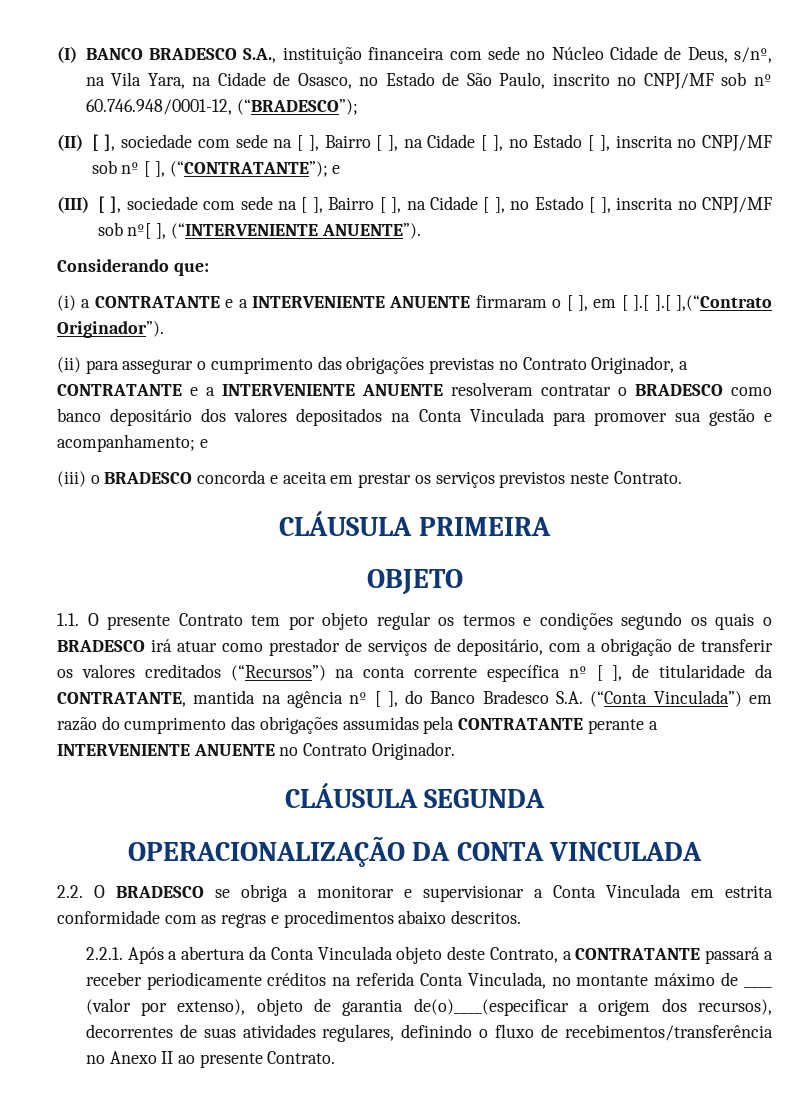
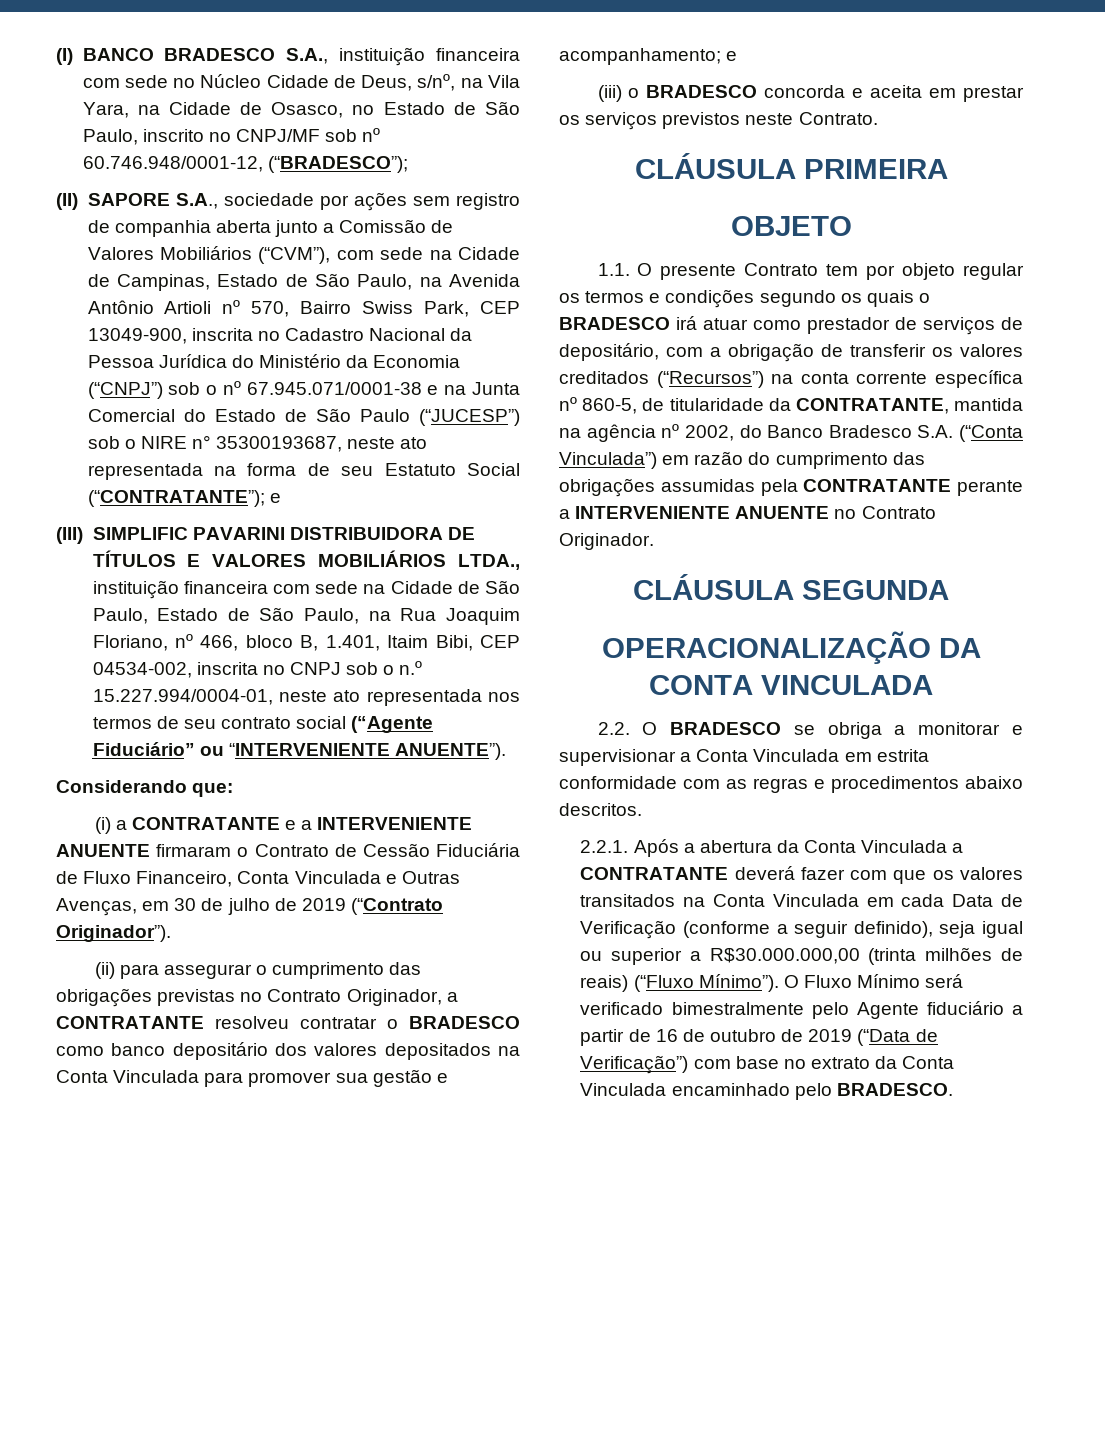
- (II) [ ], sociedade com sede na [ ], Bairro [ ], na Cidade [ ], no Estado [ ], inscrita no CNPJ/MF sob nº [ ], (“CONTRATANTE”); e
- (III) [ ], sociedade com sede na [ ], Bairro [ ], na Cidade [ ], no Estado [ ], inscrita no CNPJ/MF sob nº[ ], (“INTERVENIENTE ANUENTE”).
+ (II) SAPORE S.A., sociedade por ações sem registro de companhia aberta junto a Comissão de Valores Mobiliários (“CVM”), com sede na Cidade de Campinas, Estado de São Paulo, na Avenida Antônio Artioli nº 570, Bairro Swiss Park, CEP 13049-900, inscrita no Cadastro Nacional da Pessoa Jurídica do Ministério da Economia (“CNPJ”) sob o nº 67.945.071/0001-38 e na Junta Comercial do Estado de São Paulo (“JUCESP”) sob o NIRE n° 35300193687, neste ato representada na forma de seu Estatuto Social (“CONTRATANTE”); e
+ (III) SIMPLIFIC PAVARINI DISTRIBUIDORA DE TÍTULOS E VALORES MOBILIÁRIOS LTDA., instituição financeira com sede na Cidade de São Paulo, Estado de São Paulo, na Rua Joaquim Floriano, nº 466, bloco B, 1.401, Itaim Bibi, CEP 04534-002, inscrita no CNPJ sob o n.º 15.227.994/0004-01, neste ato representada nos termos de seu contrato social (“Agente Fiduciário” ou “INTERVENIENTE ANUENTE”).
- (i) a CONTRATANTE e a INTERVENIENTE ANUENTE firmaram o [ ], em [ ].[ ].[ ],(“Contrato Originador”).
+ (i) a CONTRATANTE e a INTERVENIENTE ANUENTE firmaram o Contrato de Cessão Fiduciária de Fluxo Financeiro, Conta Vinculada e Outras Avenças, em 30 de julho de 2019 (“Contrato Originador”).
- (ii) para assegurar o cumprimento das obrigações previstas no Contrato Originador, a CONTRATANTE e a INTERVENIENTE ANUENTE resolveram contratar o BRADESCO como banco depositário dos valores depositados na Conta Vinculada para promover sua gestão e acompanhamento; e
+ (ii) para assegurar o cumprimento das obrigações previstas no Contrato Originador, a CONTRATANTE resolveu contratar o BRADESCO como banco depositário dos valores depositados na Conta Vinculada para promover sua gestão e acompanhamento; e
- 1.1. O presente Contrato tem por objeto regular os termos e condições segundo os quais o BRADESCO irá atuar como prestador de serviços de depositário, com a obrigação de transferir os valores creditados (“Recursos”) na conta corrente específica nº [ ], de titularidade da CONTRATANTE, mantida na agência nº [ ], do Banco Bradesco S.A. (“Conta Vinculada”) em razão do cumprimento das obrigações assumidas pela CONTRATANTE perante a INTERVENIENTE ANUENTE no Contrato Originador.
+ 1.1. O presente Contrato tem por objeto regular os termos e condições segundo os quais o BRADESCO irá atuar como prestador de serviços de depositário, com a obrigação de transferir os valores creditados (“Recursos”) na conta corrente específica nº 860-5, de titularidade da CONTRATANTE, mantida na agência nº 2002, do Banco Bradesco S.A. (“Conta Vinculada”) em razão do cumprimento das obrigações assumidas pela CONTRATANTE perante a INTERVENIENTE ANUENTE no Contrato Originador.
- 2.2.1. Após a abertura da Conta Vinculada objeto deste Contrato, a CONTRATANTE passará a receber periodicamente créditos na referida Conta Vinculada, no montante máximo de ____ (valor por extenso), objeto de garantia de(o)____(especificar a origem dos recursos), decorrentes de suas atividades regulares, definindo o fluxo de recebimentos/transferência no Anexo II ao presente Contrato.
+ 2.2.1. Após a abertura da Conta Vinculada a CONTRATANTE deverá fazer com que os valores transitados na Conta Vinculada em cada Data de Verificação (conforme a seguir definido), seja igual ou superior a R$30.000.000,00 (trinta milhões de reais) (“Fluxo Mínimo”). O Fluxo Mínimo será verificado bimestralmente pelo Agente fiduciário a partir de 16 de outubro de 2019 (“Data de Verificação”) com base no extrato da Conta Vinculada encaminhado pelo BRADESCO.

